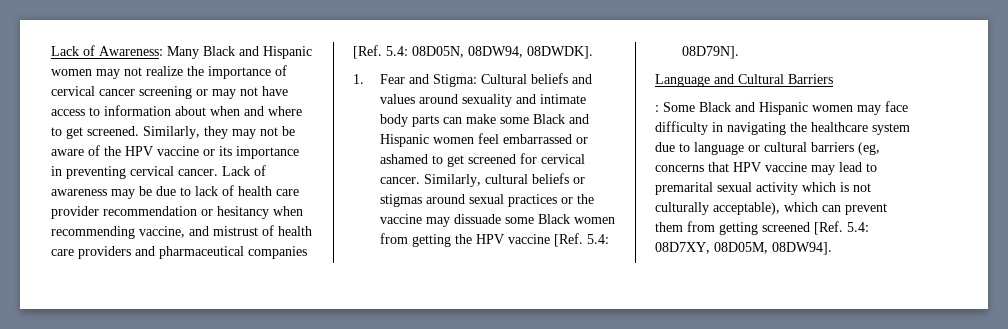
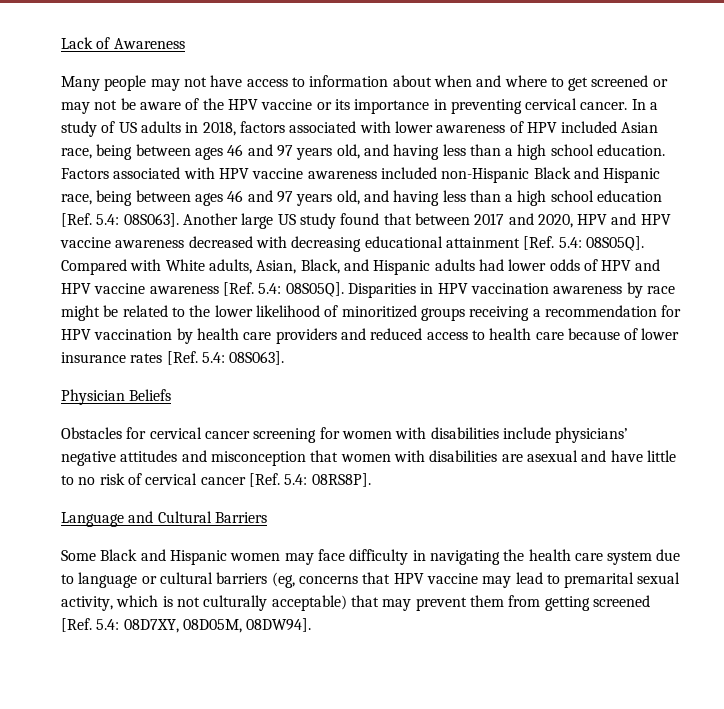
- Lack of Awareness: Many Black and Hispanic women may not realize the importance of cervical cancer screening or may not have access to information about when and where to get screened. Similarly, they may not be aware of the HPV vaccine or its importance in preventing cervical cancer.
+ Lack of Awareness
+ Many people may not have access to information about when and where to get screened or may not be aware of the HPV vaccine or its importance in preventing cervical cancer.
- Lack of awareness may be due to lack of health care provider recommendation or hesitancy when recommending vaccine, and mistrust of health care providers and pharmaceutical companies [Ref. 5.4: 08D05N, 08DW94, 08DWDK].
- 1. Fear and Stigma: Cultural beliefs and values around sexuality and intimate body parts can make some Black and Hispanic women feel embarrassed or ashamed to get screened for cervical cancer. Similarly, cultural beliefs or stigmas around sexual practices or the vaccine may dissuade some Black women from getting the HPV vaccine [Ref. 5.4: 08D79N].
+ In a study of US adults in 2018, factors associated with lower awareness of HPV included Asian race, being between ages 46 and 97 years old, and having less than a high school education. Factors associated with HPV vaccine awareness included non-Hispanic Black and Hispanic race, being between ages 46 and 97 years old, and having less than a high school education [Ref. 5.4: 08S063]. Another large US study found that between 2017 and 2020, HPV and HPV vaccine awareness decreased with decreasing educational attainment [Ref. 5.4: 08S05Q]. Compared with White adults, Asian, Black, and Hispanic adults had lower odds of HPV and HPV vaccine awareness [Ref. 5.4: 08S05Q]. Disparities in HPV vaccination awareness by race might be related to the lower likelihood of minoritized groups receiving a recommendation for HPV vaccination by health care providers and reduced access to health care because of lower insurance rates [Ref. 5.4: 08S063].
+ Physician Beliefs
+ Obstacles for cervical cancer screening for women with disabilities include physicians’ negative attitudes and misconception that women with disabilities are asexual and have little to no risk of cervical cancer [Ref. 5.4: 08RS8P].
- : Some Black and Hispanic women may face difficulty in navigating the healthcare system due to language or cultural barriers (eg, concerns that HPV vaccine may lead to premarital sexual activity which is not culturally acceptable), which can prevent them from getting screened [Ref. 5.4: 08D7XY, 08D05M, 08DW94].
+ Some Black and Hispanic women may face difficulty in navigating the health care system due to language or cultural barriers (eg, concerns that HPV vaccine may lead to premarital sexual activity, which is not culturally acceptable) that may prevent them from getting screened [Ref. 5.4: 08D7XY, 08D05M, 08DW94].

